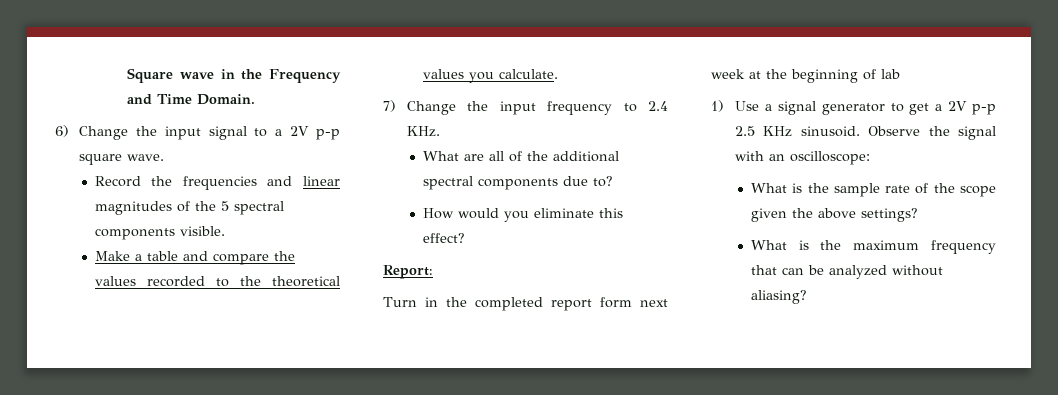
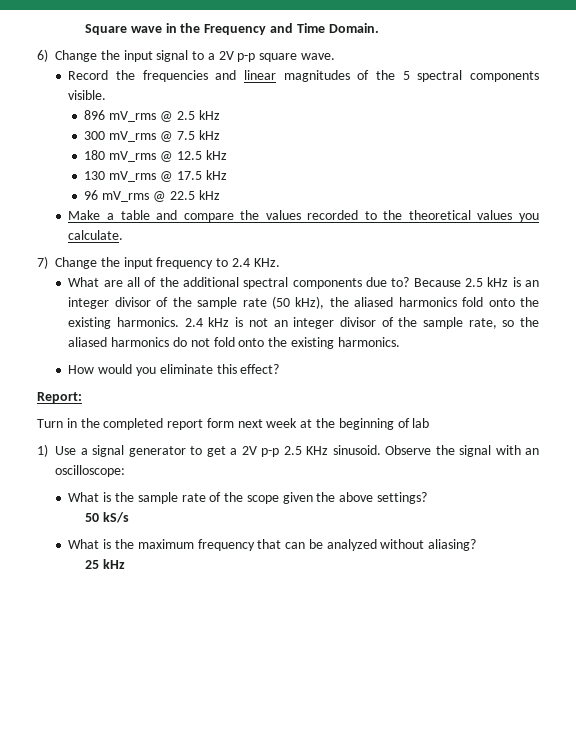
+ 896 mV_rms @ 2.5 kHz
+ 300 mV_rms @ 7.5 kHz
+ 180 mV_rms @ 12.5 kHz
+ 130 mV_rms @ 17.5 kHz
+ 96 mV_rms @ 22.5 kHz
+ Because 2.5 kHz is an integer divisor of the sample rate (50 kHz), the aliased harmonics fold onto the existing harmonics. 2.4 kHz is not an integer divisor of the sample rate, so the aliased harmonics do not fold onto the existing harmonics.
+ 50 kS/s
+ 25 kHz

